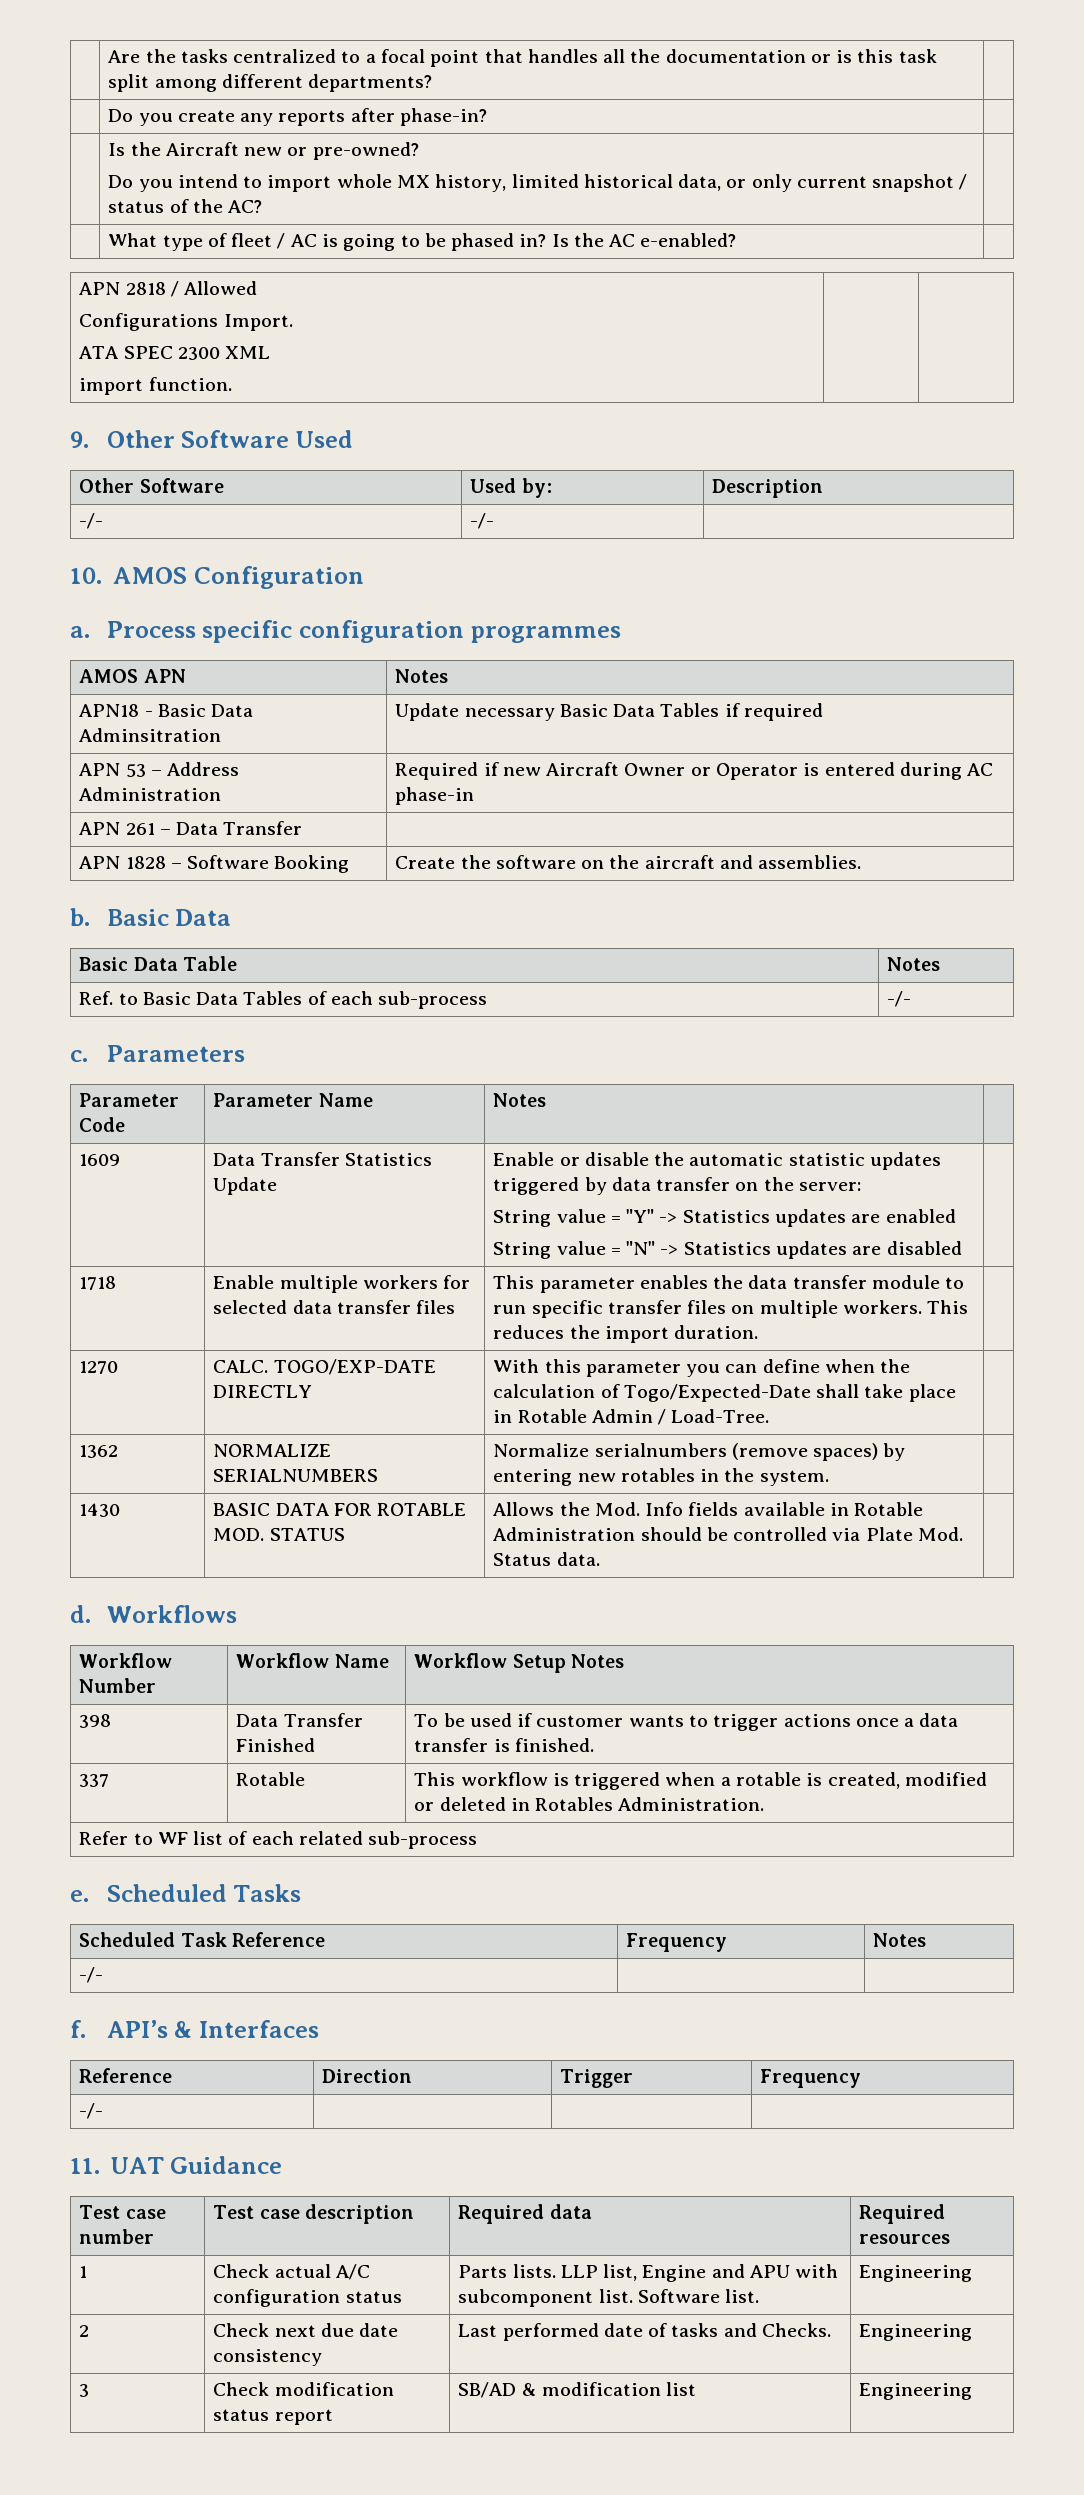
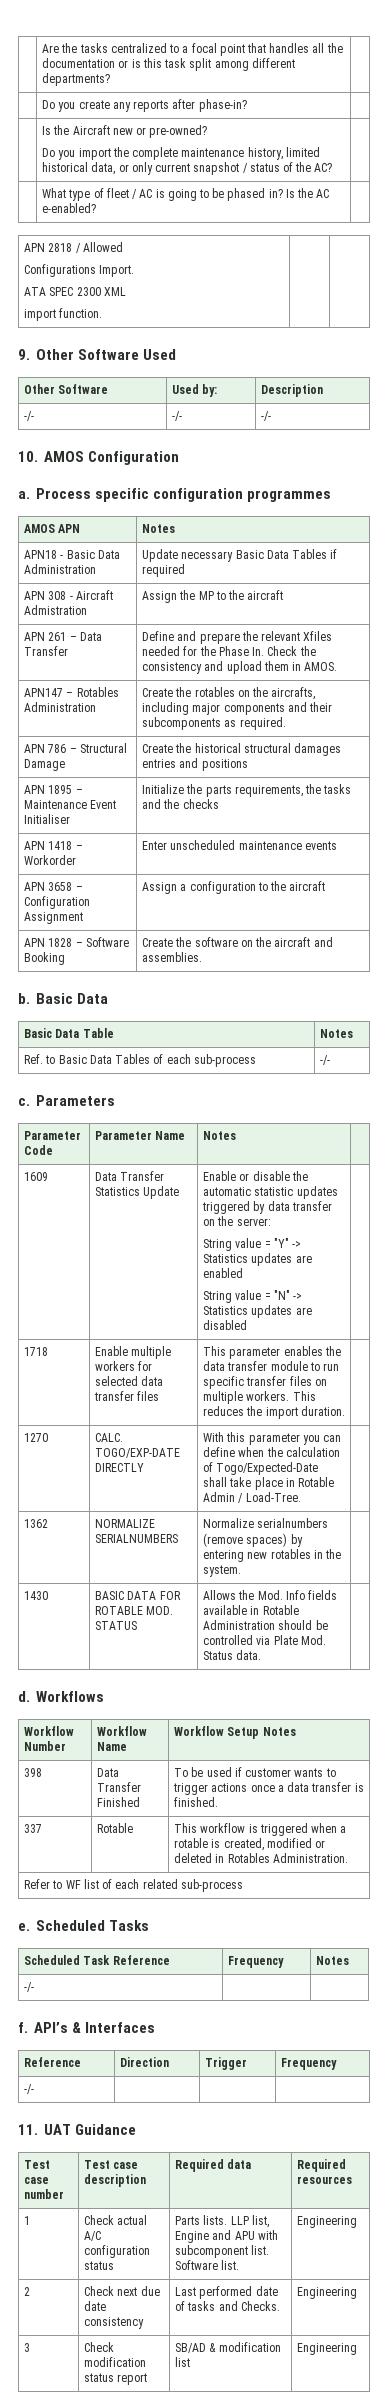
  | Is the Aircraft new or pre-owned?
- Do you intend to import whole MX history, limited historical data, or only current snapshot / status of the AC? |
+ Do you import the complete maintenance history, limited historical data, or only current snapshot / status of the AC? |
- -/- | -/- |
+ -/- | -/- | -/-
- APN18 - Basic Data Adminsitration | Update necessary Basic Data Tables if required
+ APN18 - Basic Data Administration | Update necessary Basic Data Tables if required
- APN 53 – Address Administration | Required if new Aircraft Owner or Operator is entered during AC phase-in
+ APN 308 - Aircraft Admistration | Assign the MP to the aircraft
- APN 261 – Data Transfer |
+ APN 261 – Data Transfer | Define and prepare the relevant Xfiles needed for the Phase In. Check the consistency and upload them in AMOS.
+ APN147 – Rotables Administration | Create the rotables on the aircrafts, including major components and their subcomponents as required.
+ APN 786 – Structural Damage | Create the historical structural damages entries and positions
+ APN 1895 – Maintenance Event Initialiser | Initialize the parts requirements, the tasks and the checks
+ APN 1418 – Workorder | Enter unscheduled maintenance events
+ APN 3658 – Configuration Assignment | Assign a configuration to the aircraft

